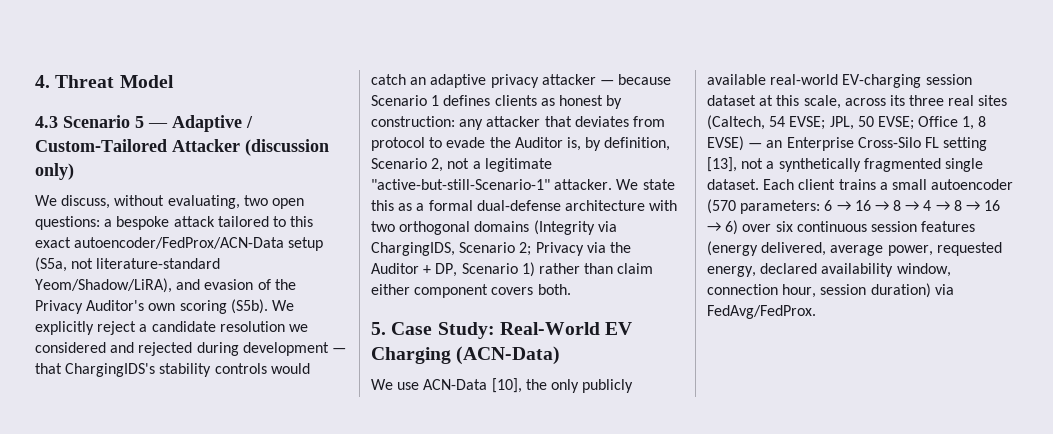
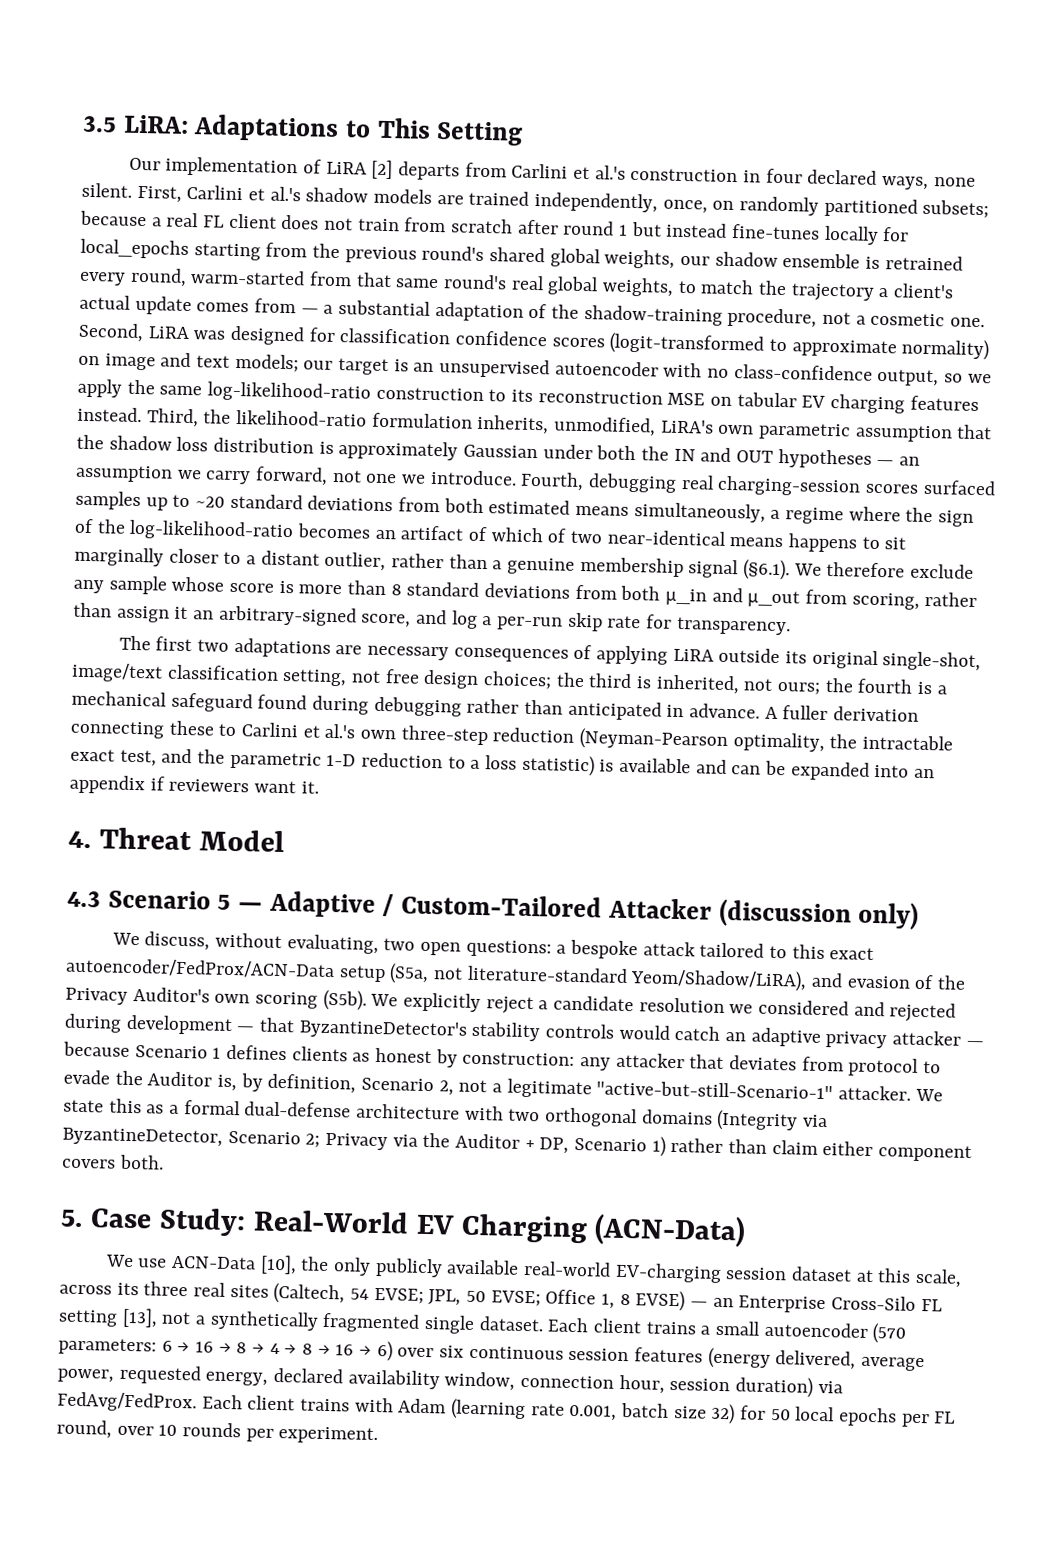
+ 3.5 LiRA: Adaptations to This Setting
+ Our implementation of LiRA [2] departs from Carlini et al.'s construction in four declared ways, none silent. First, Carlini et al.'s shadow models are trained independently, once, on randomly partitioned subsets; because a real FL client does not train from scratch after round 1 but instead fine-tunes locally for local_epochs starting from the previous round's shared global weights, our shadow ensemble is retrained every round, warm-started from that same round's real global weights, to match the trajectory a client's actual update comes from — a substantial adaptation of the shadow-training procedure, not a cosmetic one. Second, LiRA was designed for classification confidence scores (logit-transformed to approximate normality) on image and text models; our target is an unsupervised autoencoder with no class-confidence output, so we apply the same log-likelihood-ratio construction to its reconstruction MSE on tabular EV charging features instead. Third, the likelihood-ratio formulation inherits, unmodified, LiRA's own parametric assumption that the shadow loss distribution is approximately Gaussian under both the IN and OUT hypotheses — an assumption we carry forward, not one we introduce. Fourth, debugging real charging-session scores surfaced samples up to ~20 standard deviations from both estimated means simultaneously, a regime where the sign of the log-likelihood-ratio becomes an artifact of which of two near-identical means happens to sit marginally closer to a distant outlier, rather than a genuine membership signal (§6.1). We therefore exclude any sample whose score is more than 8 standard deviations from both μ_in and μ_out from scoring, rather than assign it an arbitrary-signed score, and log a per-run skip rate for transparency.
+ The first two adaptations are necessary consequences of applying LiRA outside its original single-shot, image/text classification setting, not free design choices; the third is inherited, not ours; the fourth is a mechanical safeguard found during debugging rather than anticipated in advance. A fuller derivation connecting these to Carlini et al.'s own three-step reduction (Neyman-Pearson optimality, the intractable exact test, and the parametric 1-D reduction to a loss statistic) is available and can be expanded into an appendix if reviewers want it.
- We explicitly reject a candidate resolution we considered and rejected during development — that ChargingIDS's stability controls would catch an adaptive privacy attacker — because Scenario 1 defines clients as honest by construction: any attacker that deviates from protocol to evade the Auditor is, by definition, Scenario 2, not a legitimate "active-but-still-Scenario-1" attacker.
+ We explicitly reject a candidate resolution we considered and rejected during development — that ByzantineDetector's stability controls would catch an adaptive privacy attacker — because Scenario 1 defines clients as honest by construction: any attacker that deviates from protocol to evade the Auditor is, by definition, Scenario 2, not a legitimate "active-but-still-Scenario-1" attacker.
- We state this as a formal dual-defense architecture with two orthogonal domains (Integrity via ChargingIDS, Scenario 2; Privacy via the Auditor + DP, Scenario 1) rather than claim either component covers both.
+ We state this as a formal dual-defense architecture with two orthogonal domains (Integrity via ByzantineDetector, Scenario 2; Privacy via the Auditor + DP, Scenario 1) rather than claim either component covers both.
+ Each client trains with Adam (learning rate 0.001, batch size 32) for 50 local epochs per FL round, over 10 rounds per experiment.

